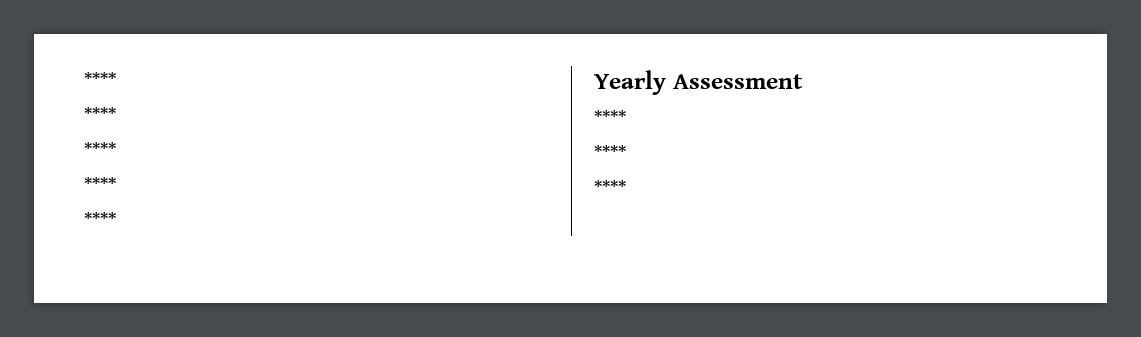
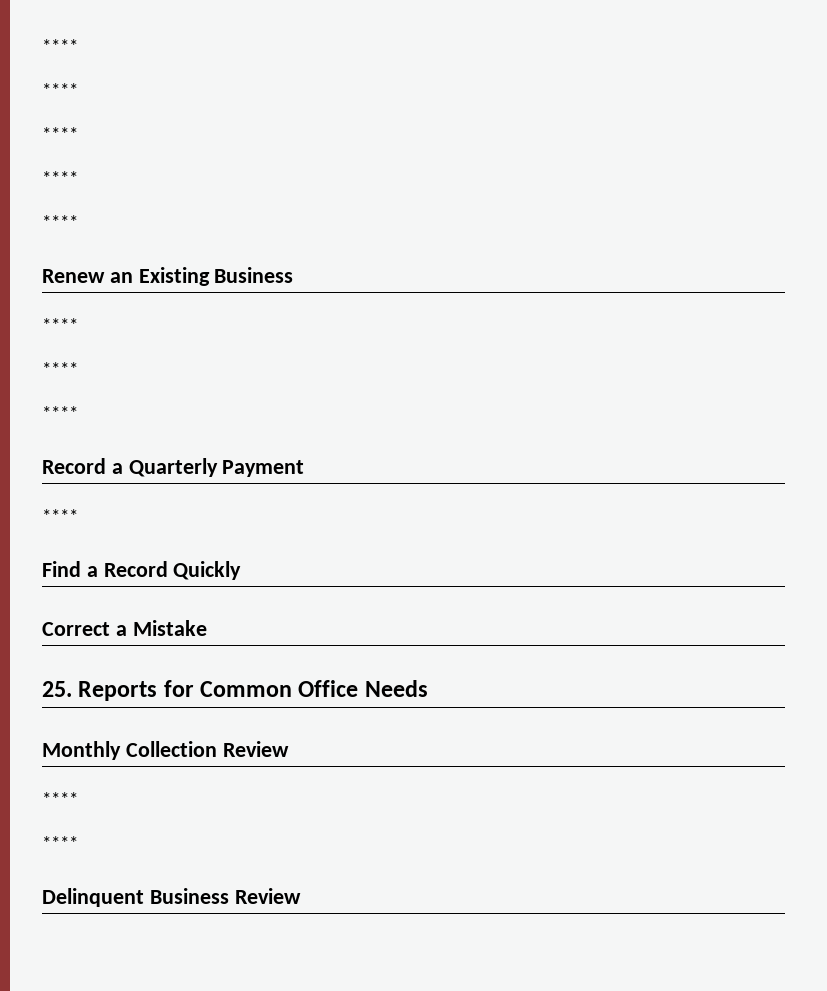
- Yearly Assessment
+ Renew an Existing Business
  ****
  ****
  ****
+ Record a Quarterly Payment
+ ****
+ Find a Record Quickly
+ Correct a Mistake
+ 25. Reports for Common Office Needs
+ Monthly Collection Review
+ ****
+ ****
+ Delinquent Business Review

